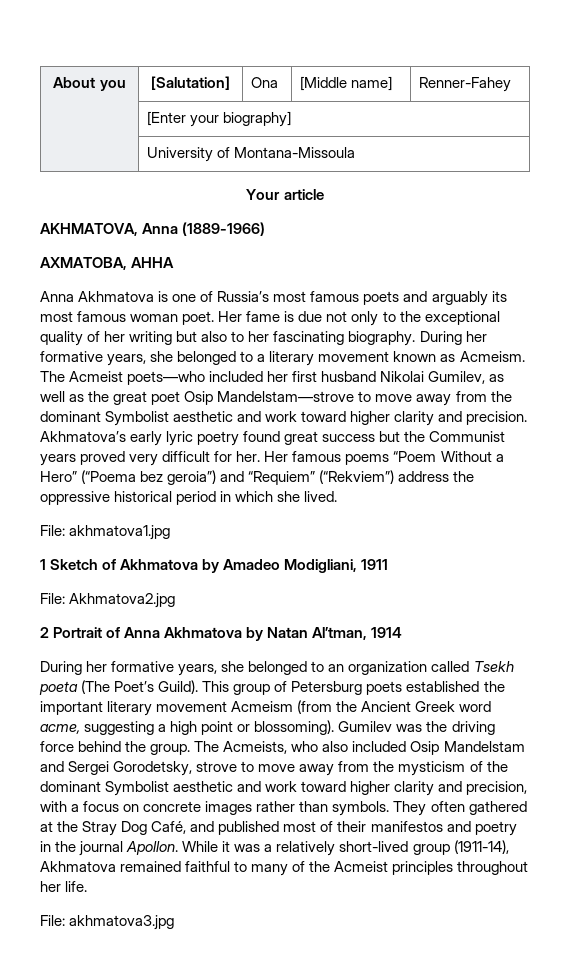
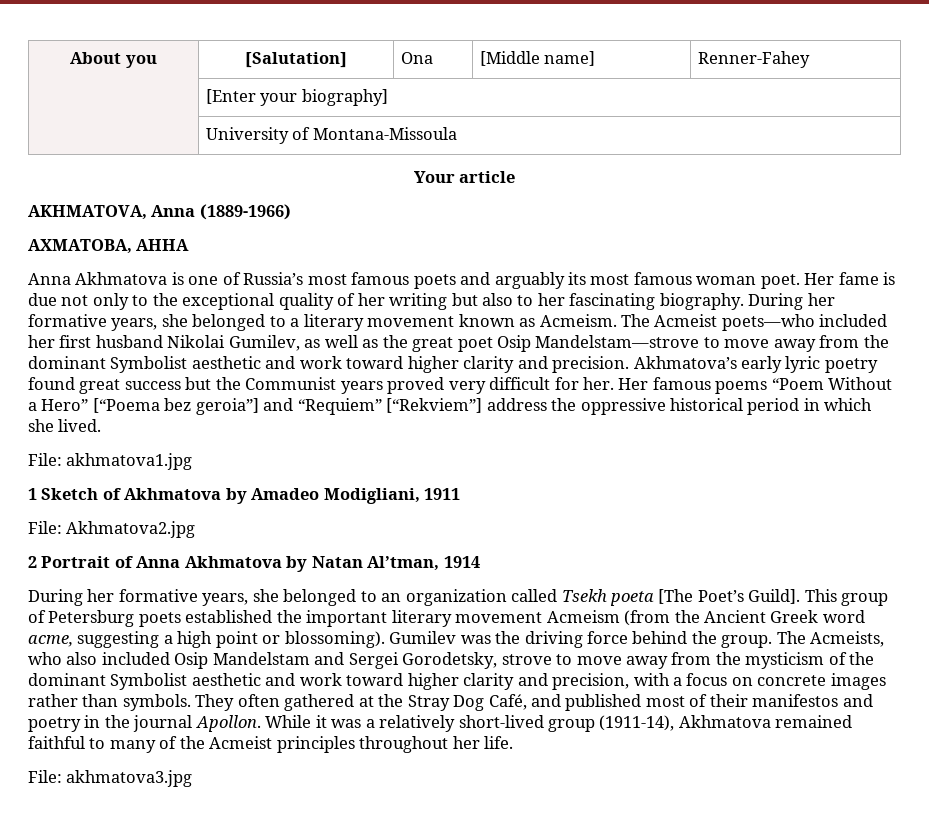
- Her famous poems “Poem Without a Hero” (“Poema bez geroia”) and “Requiem” (“Rekviem”) address the oppressive historical period in which she lived.
+ Her famous poems “Poem Without a Hero” [“Poema bez geroia”] and “Requiem” [“Rekviem”] address the oppressive historical period in which she lived.
- During her formative years, she belonged to an organization called Tsekh poeta (The Poet’s Guild).
+ During her formative years, she belonged to an organization called Tsekh poeta [The Poet’s Guild].

